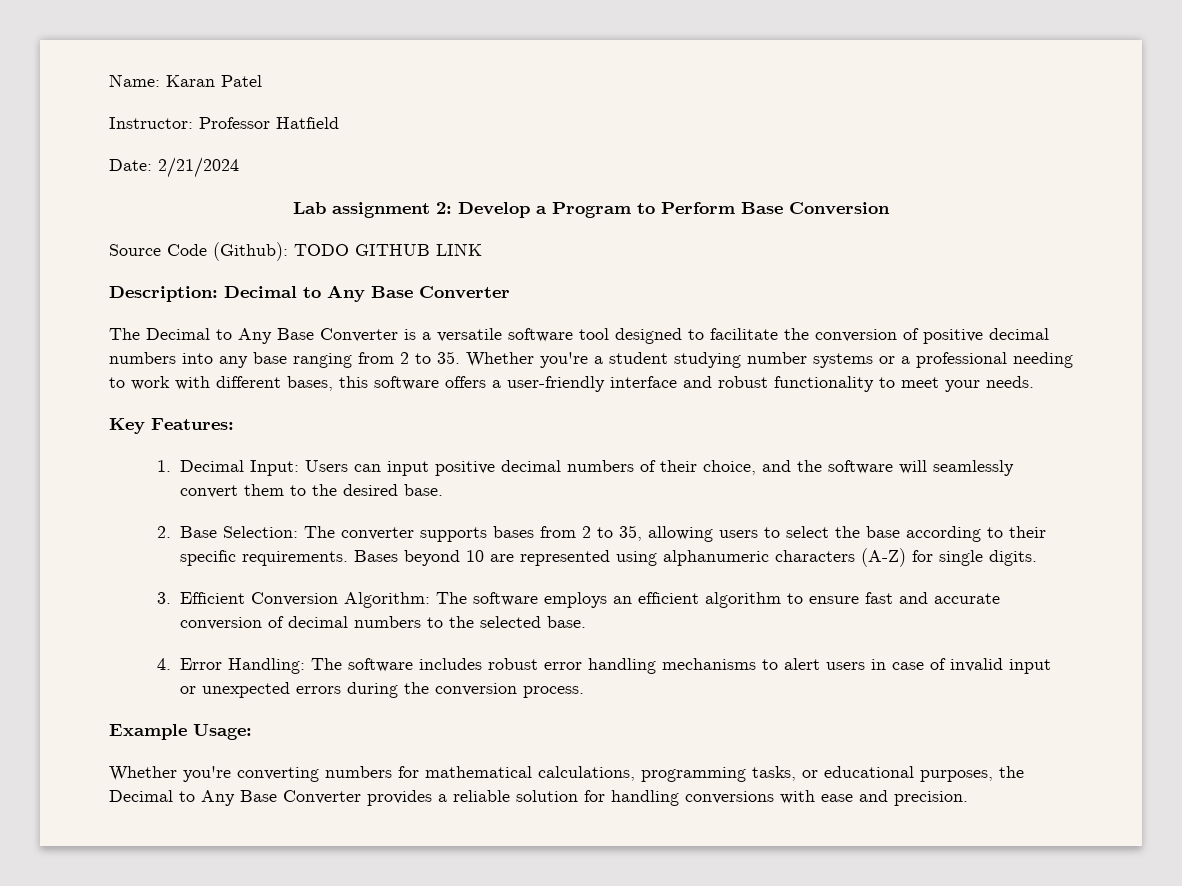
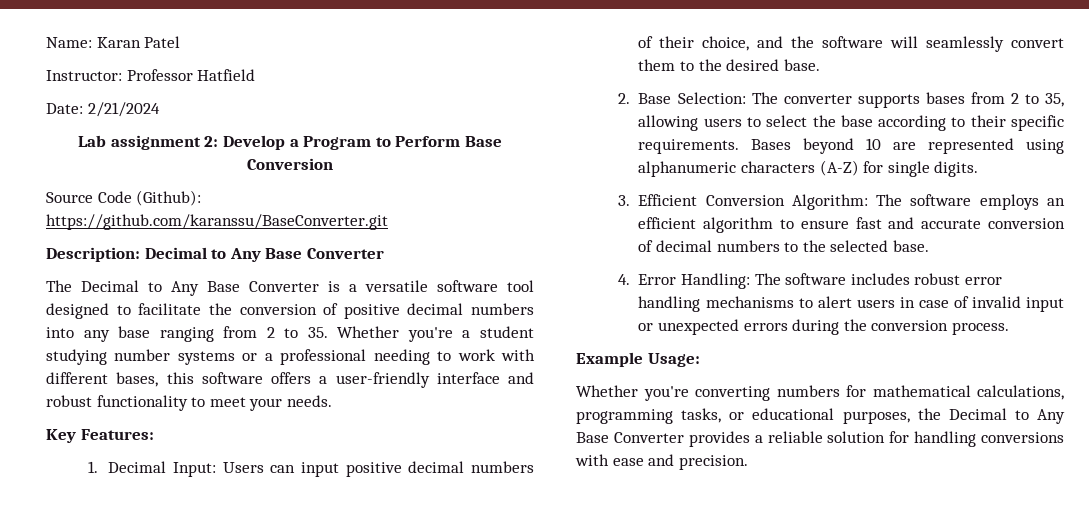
- Source Code (Github): TODO GITHUB LINK
+ Source Code (Github): https://github.com/karanssu/BaseConverter.git

